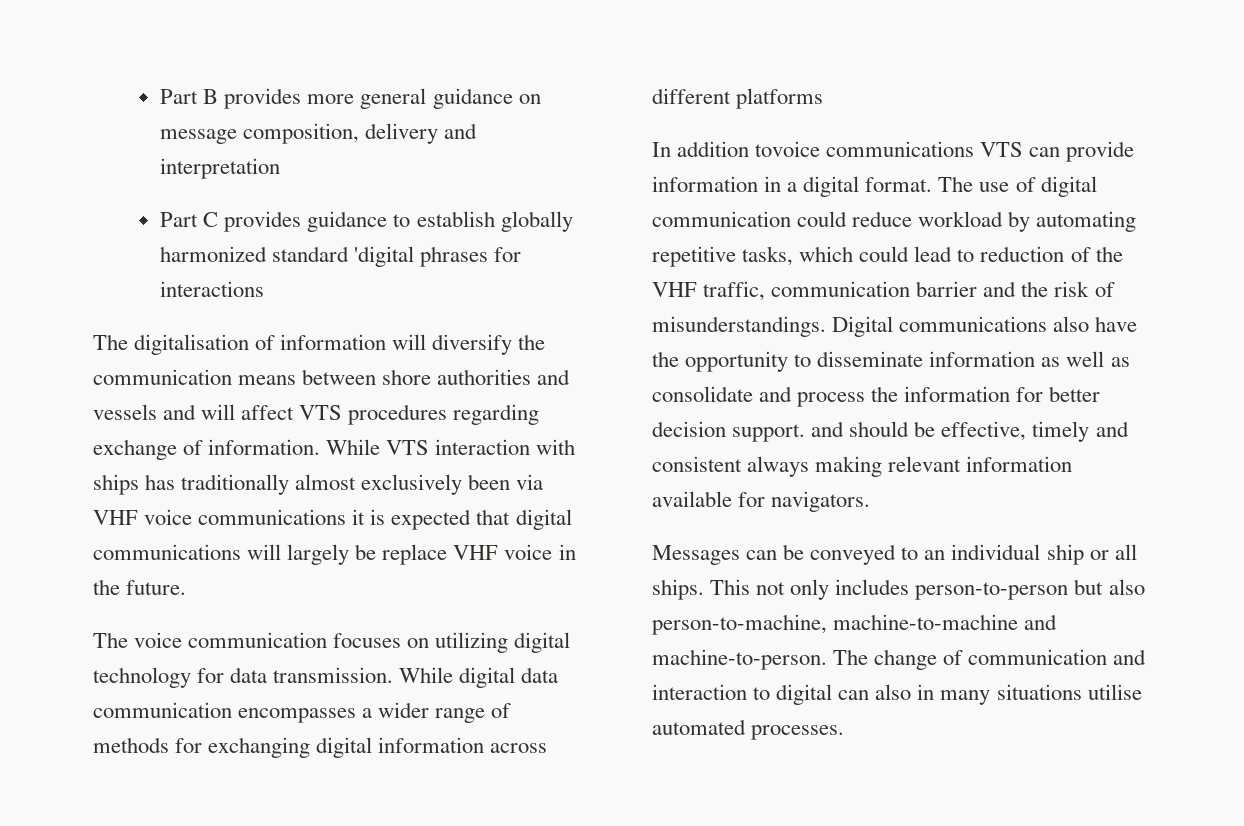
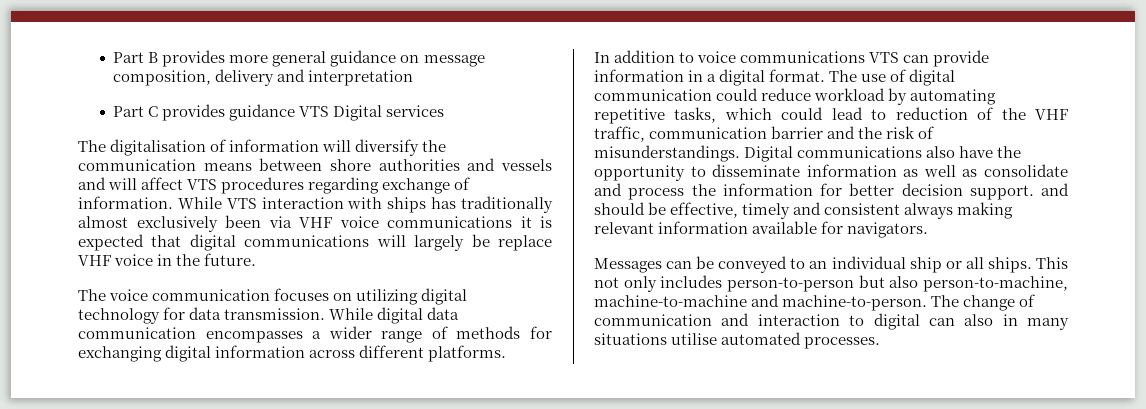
- Part C provides guidance to establish globally harmonized standard 'digital phrases for interactions
+ Part C provides guidance VTS Digital services
- While digital data communication encompasses a wider range of methods for exchanging digital information across different platforms
+ While digital data communication encompasses a wider range of methods for exchanging digital information across different platforms.
- In addition tovoice communications VTS can provide information in a digital format.
+ In addition to voice communications VTS can provide information in a digital format.

